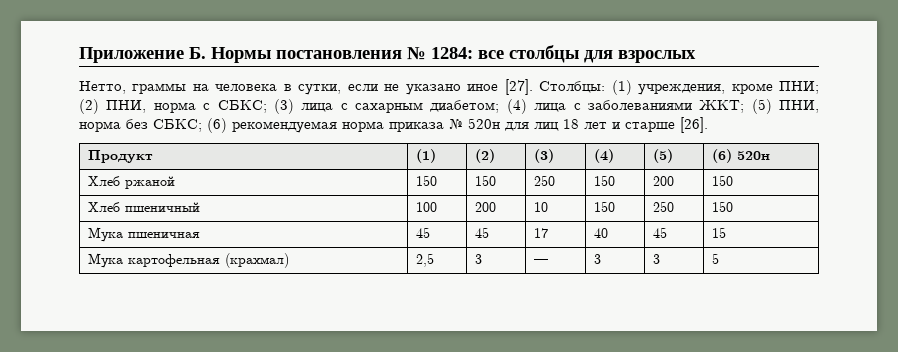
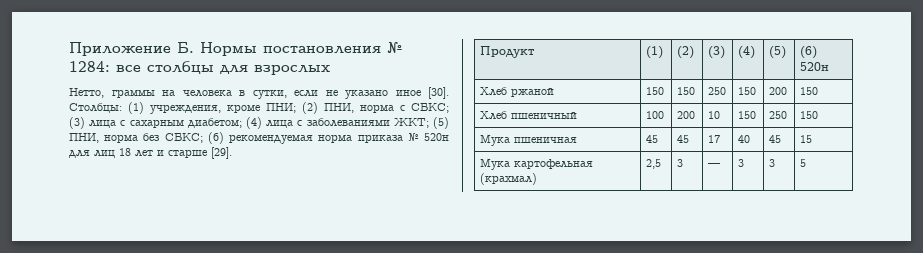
- Нетто, граммы на человека в сутки, если не указано иное [27].
+ Нетто, граммы на человека в сутки, если не указано иное [30].
- Столбцы: (1) учреждения, кроме ПНИ; (2) ПНИ, норма с СБКС; (3) лица с сахарным диабетом; (4) лица с заболеваниями ЖКТ; (5) ПНИ, норма без СБКС; (6) рекомендуемая норма приказа № 520н для лиц 18 лет и старше [26].
+ Столбцы: (1) учреждения, кроме ПНИ; (2) ПНИ, норма с СБКС; (3) лица с сахарным диабетом; (4) лица с заболеваниями ЖКТ; (5) ПНИ, норма без СБКС; (6) рекомендуемая норма приказа № 520н для лиц 18 лет и старше [29].

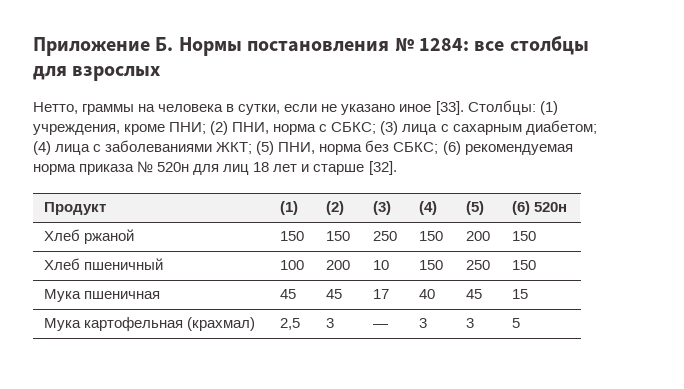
- Нетто, граммы на человека в сутки, если не указано иное [30].
+ Нетто, граммы на человека в сутки, если не указано иное [33].
- Столбцы: (1) учреждения, кроме ПНИ; (2) ПНИ, норма с СБКС; (3) лица с сахарным диабетом; (4) лица с заболеваниями ЖКТ; (5) ПНИ, норма без СБКС; (6) рекомендуемая норма приказа № 520н для лиц 18 лет и старше [29].
+ Столбцы: (1) учреждения, кроме ПНИ; (2) ПНИ, норма с СБКС; (3) лица с сахарным диабетом; (4) лица с заболеваниями ЖКТ; (5) ПНИ, норма без СБКС; (6) рекомендуемая норма приказа № 520н для лиц 18 лет и старше [32].

